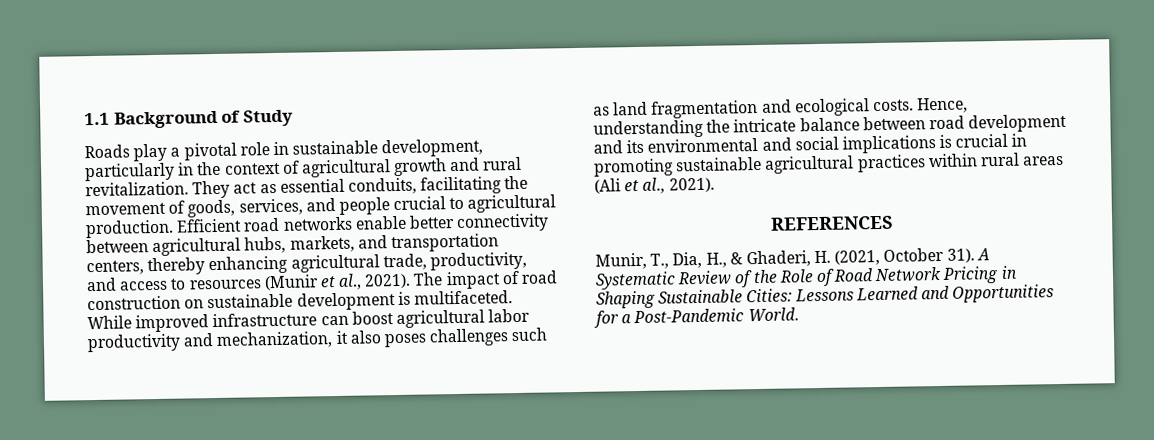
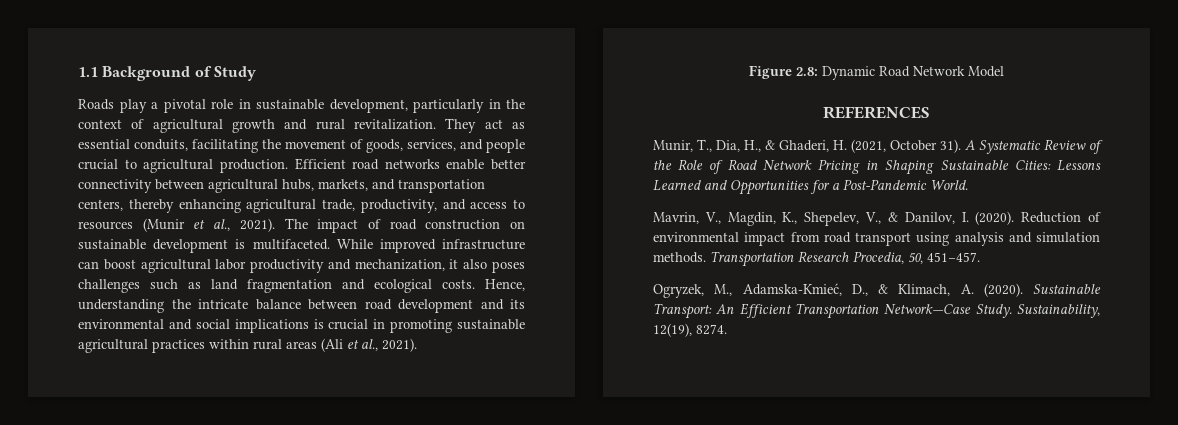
+ Figure 2.8: Dynamic Road Network Model
+ Mavrin, V., Magdin, K., Shepelev, V., & Danilov, I. (2020). Reduction of environmental impact from road transport using analysis and simulation methods. Transportation Research Procedia, 50, 451–457.
+ Ogryzek, M., Adamska-Kmieć, D., & Klimach, A. (2020). Sustainable Transport: An Efficient Transportation Network—Case Study. Sustainability, 12(19), 8274.

